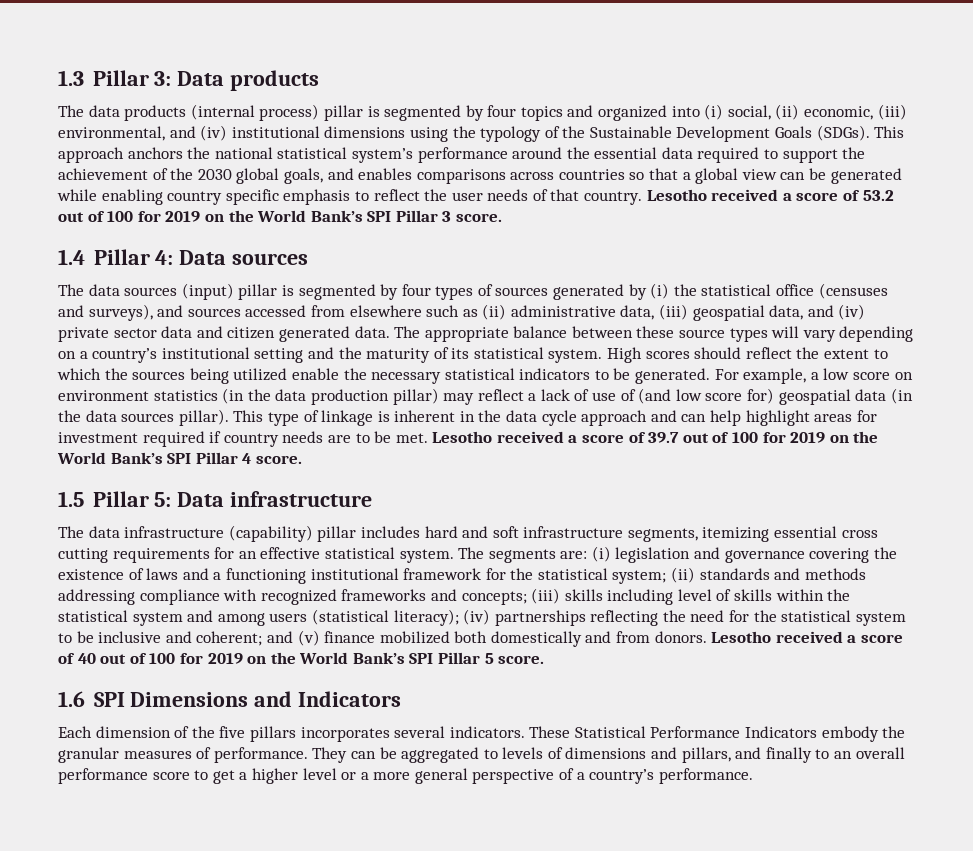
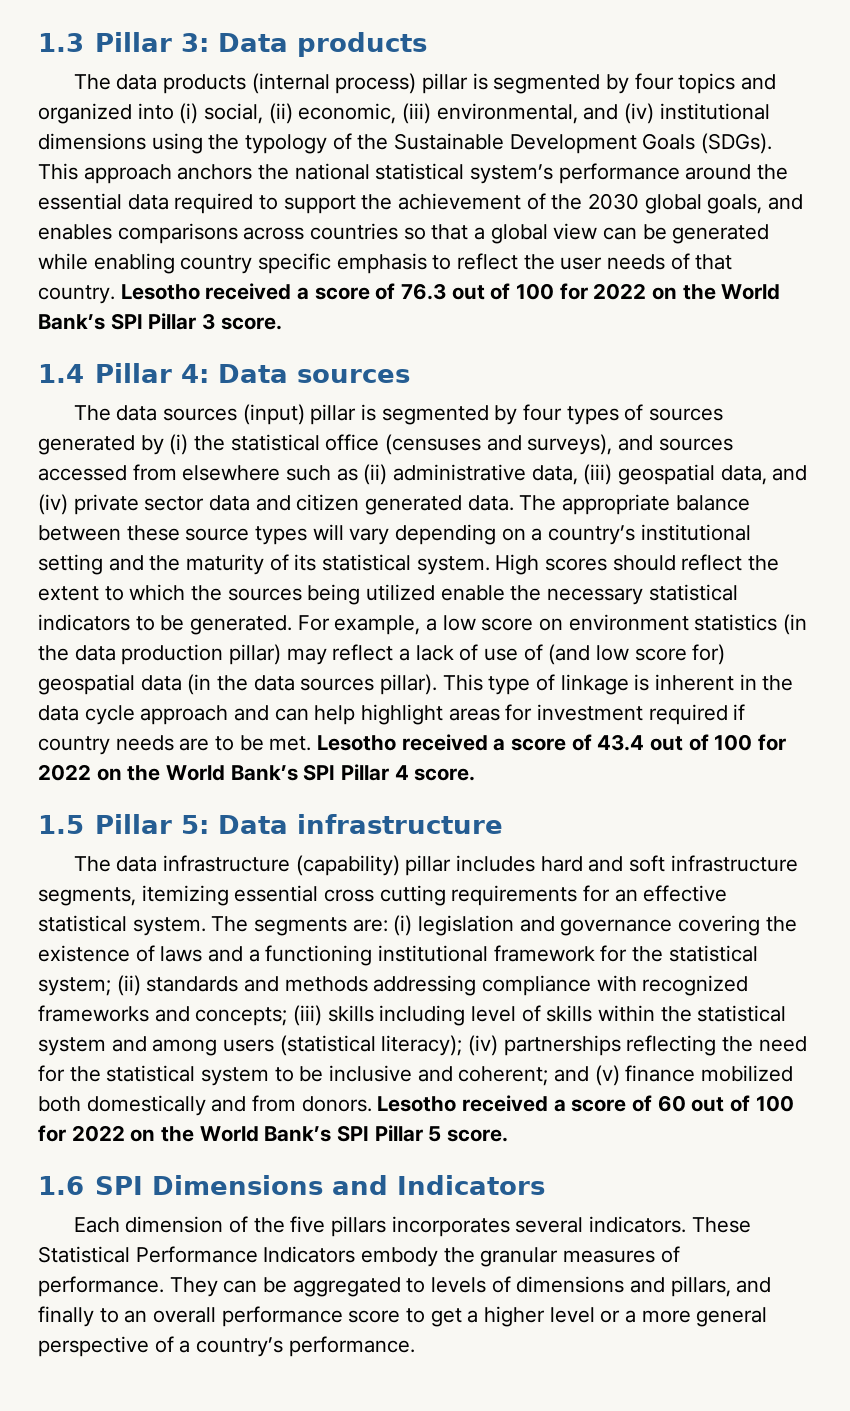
- Lesotho received a score of 53.2 out of 100 for 2019 on the World Bank’s SPI Pillar 3 score.
+ Lesotho received a score of 76.3 out of 100 for 2022 on the World Bank’s SPI Pillar 3 score.
- Lesotho received a score of 39.7 out of 100 for 2019 on the World Bank’s SPI Pillar 4 score.
+ Lesotho received a score of 43.4 out of 100 for 2022 on the World Bank’s SPI Pillar 4 score.
- Lesotho received a score of 40 out of 100 for 2019 on the World Bank’s SPI Pillar 5 score.
+ Lesotho received a score of 60 out of 100 for 2022 on the World Bank’s SPI Pillar 5 score.

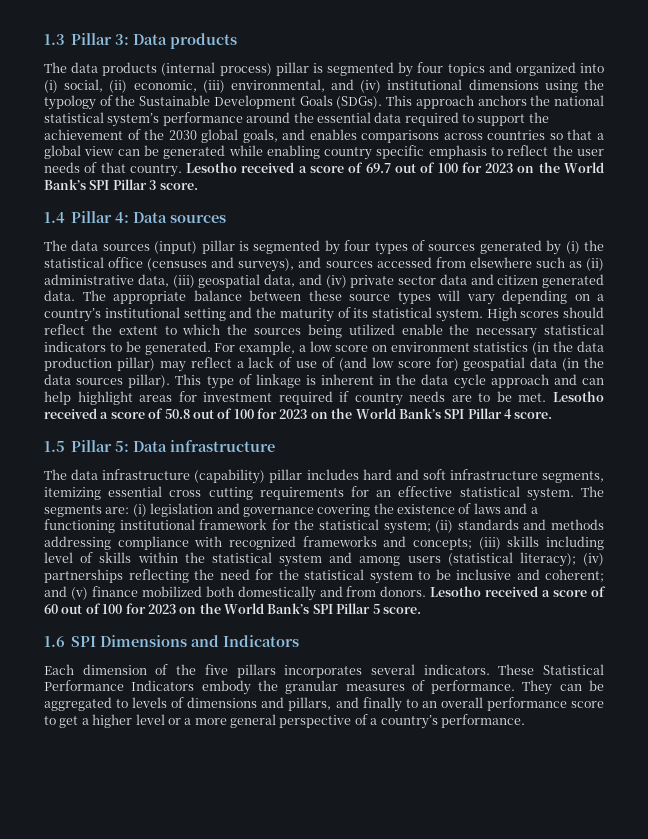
- Lesotho received a score of 76.3 out of 100 for 2022 on the World Bank’s SPI Pillar 3 score.
+ Lesotho received a score of 69.7 out of 100 for 2023 on the World Bank’s SPI Pillar 3 score.
- Lesotho received a score of 43.4 out of 100 for 2022 on the World Bank’s SPI Pillar 4 score.
+ Lesotho received a score of 50.8 out of 100 for 2023 on the World Bank’s SPI Pillar 4 score.
- Lesotho received a score of 60 out of 100 for 2022 on the World Bank’s SPI Pillar 5 score.
+ Lesotho received a score of 60 out of 100 for 2023 on the World Bank’s SPI Pillar 5 score.

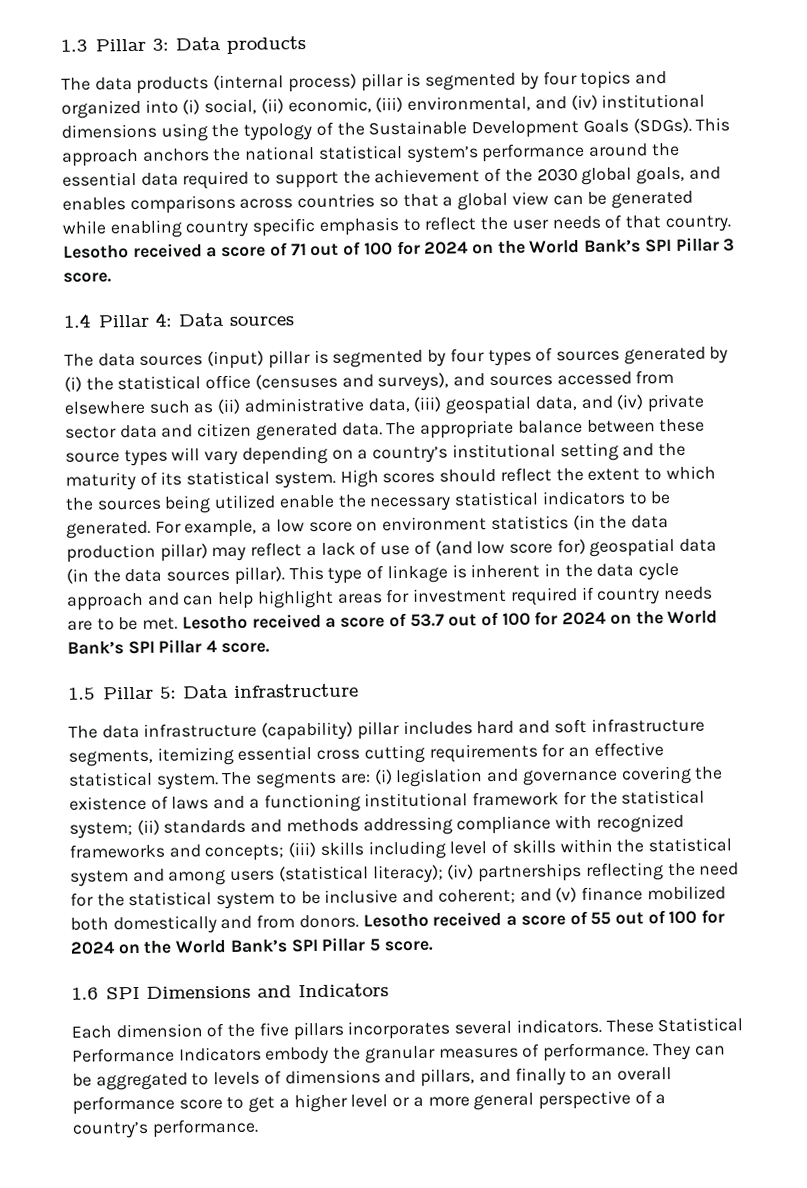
- Lesotho received a score of 69.7 out of 100 for 2023 on the World Bank’s SPI Pillar 3 score.
+ Lesotho received a score of 71 out of 100 for 2024 on the World Bank’s SPI Pillar 3 score.
- Lesotho received a score of 50.8 out of 100 for 2023 on the World Bank’s SPI Pillar 4 score.
+ Lesotho received a score of 53.7 out of 100 for 2024 on the World Bank’s SPI Pillar 4 score.
- Lesotho received a score of 60 out of 100 for 2023 on the World Bank’s SPI Pillar 5 score.
+ Lesotho received a score of 55 out of 100 for 2024 on the World Bank’s SPI Pillar 5 score.

